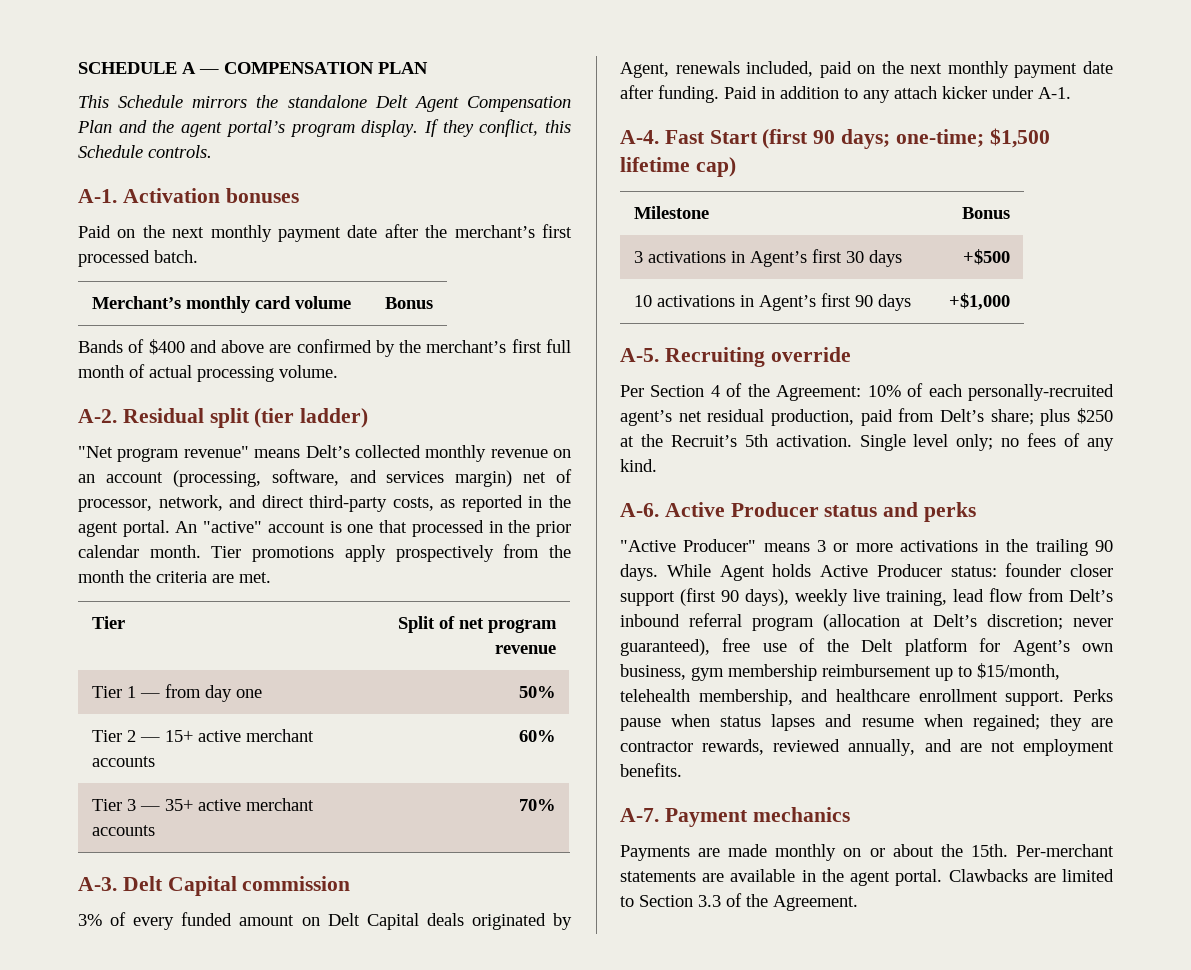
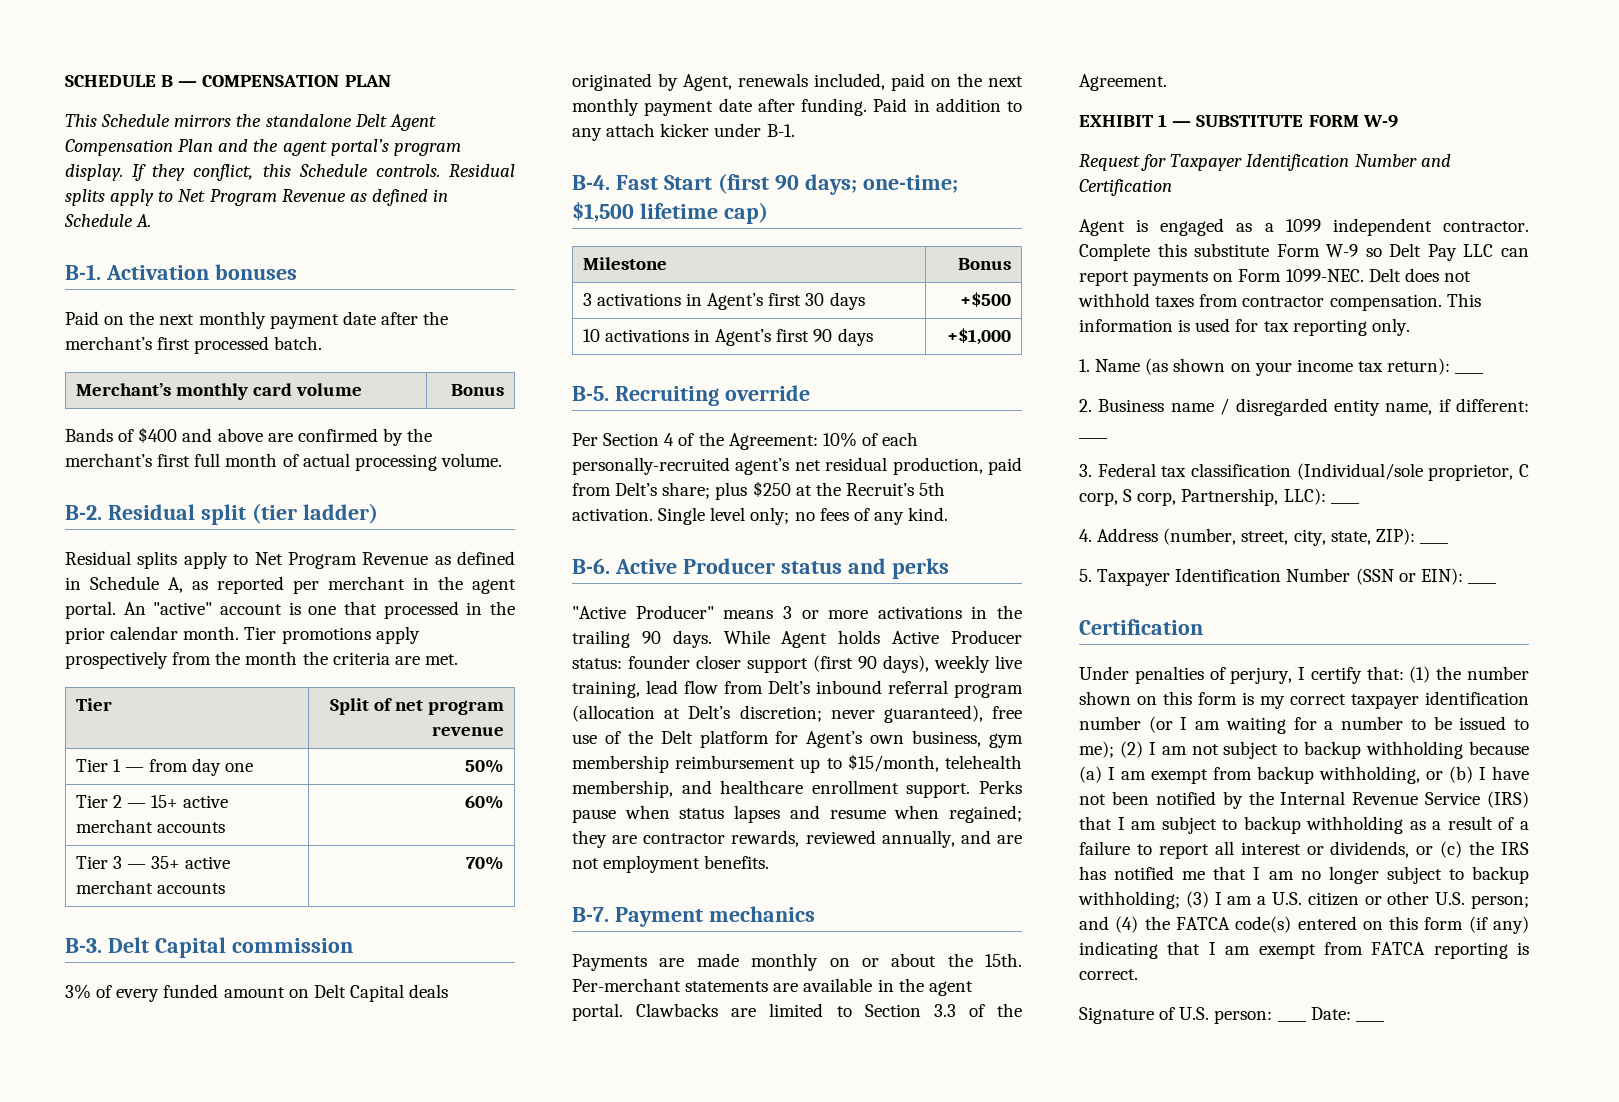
- SCHEDULE A — COMPENSATION PLAN
+ SCHEDULE B — COMPENSATION PLAN
- If they conflict, this Schedule controls.
- A-1. Activation bonuses
+ If they conflict, this Schedule controls. Residual splits apply to Net Program Revenue as defined in Schedule A.
+ B-1. Activation bonuses
- A-2. Residual split (tier ladder)
+ B-2. Residual split (tier ladder)
- "Net program revenue" means Delt’s collected monthly revenue on an account (processing, software, and services margin) net of processor, network, and direct third-party costs, as reported in the agent portal.
+ Residual splits apply to Net Program Revenue as defined in Schedule A, as reported per merchant in the agent portal.
- A-3. Delt Capital commission
+ B-3. Delt Capital commission
- Paid in addition to any attach kicker under A-1.
- A-4. Fast Start (first 90 days; one-time; $1,500 lifetime cap)
+ Paid in addition to any attach kicker under B-1.
+ B-4. Fast Start (first 90 days; one-time; $1,500 lifetime cap)
- A-5. Recruiting override
+ B-5. Recruiting override
- A-6. Active Producer status and perks
+ B-6. Active Producer status and perks
- A-7. Payment mechanics
+ B-7. Payment mechanics
+ EXHIBIT 1 — SUBSTITUTE FORM W-9
+ Request for Taxpayer Identification Number and Certification
+ Agent is engaged as a 1099 independent contractor. Complete this substitute Form W-9 so Delt Pay LLC can report payments on Form 1099-NEC. Delt does not withhold taxes from contractor compensation. This information is used for tax reporting only.
+ 1. Name (as shown on your income tax return): ____
+ 2. Business name / disregarded entity name, if different: ____
+ 3. Federal tax classification (Individual/sole proprietor, C corp, S corp, Partnership, LLC): ____
+ 4. Address (number, street, city, state, ZIP): ____
+ 5. Taxpayer Identification Number (SSN or EIN): ____
+ Certification
+ Under penalties of perjury, I certify that: (1) the number shown on this form is my correct taxpayer identification number (or I am waiting for a number to be issued to me); (2) I am not subject to backup withholding because (a) I am exempt from backup withholding, or (b) I have not been notified by the Internal Revenue Service (IRS) that I am subject to backup withholding as a result of a failure to report all interest or dividends, or (c) the IRS has notified me that I am no longer subject to backup withholding; (3) I am a U.S. citizen or other U.S. person; and (4) the FATCA code(s) entered on this form (if any) indicating that I am exempt from FATCA reporting is correct.
+ Signature of U.S. person: ____ Date: ____

